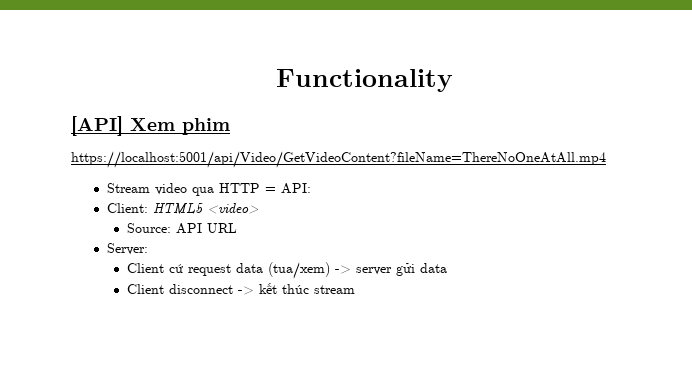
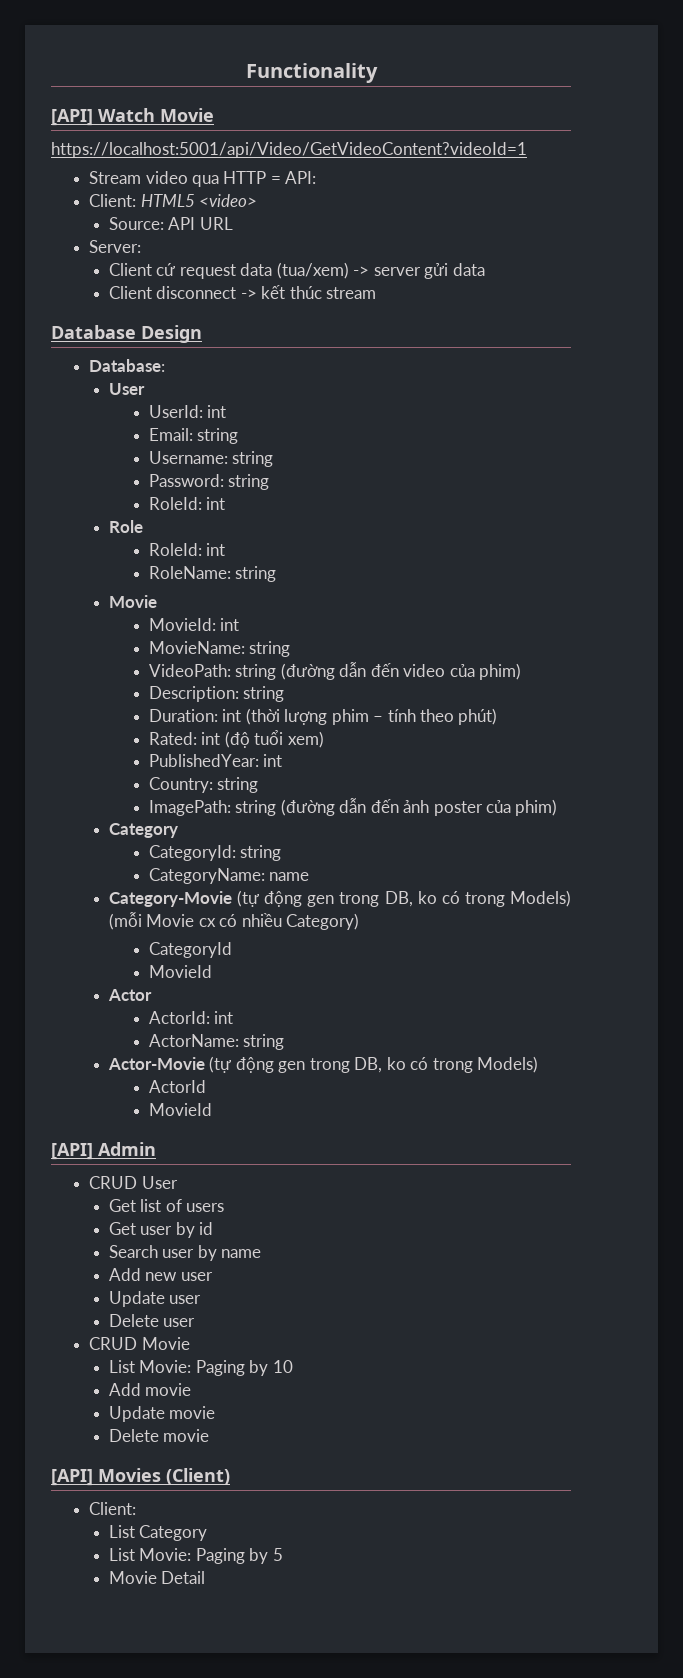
- [API] Xem phim
- https://localhost:5001/api/Video/GetVideoContent?fileName=ThereNoOneAtAll.mp4
+ [API] Watch Movie
+ https://localhost:5001/api/Video/GetVideoContent?videoId=1
+ Database Design
+ Database:
+ User
+ UserId: int
+ Email: string
+ Username: string
+ Password: string
+ RoleId: int
+ Role
+ RoleId: int
+ RoleName: string
+ Movie
+ MovieId: int
+ MovieName: string
+ VideoPath: string (đường dẫn đến video của phim)
+ Description: string
+ Duration: int (thời lượng phim – tính theo phút)
+ Rated: int (độ tuổi xem)
+ PublishedYear: int
+ Country: string
+ ImagePath: string (đường dẫn đến ảnh poster của phim)
+ Category
+ CategoryId: string
+ CategoryName: name
+ Category-Movie (tự động gen trong DB, ko có trong Models) (mỗi Movie cx có nhiều Category)
+ CategoryId
+ MovieId
+ Actor
+ ActorId: int
+ ActorName: string
+ Actor-Movie (tự động gen trong DB, ko có trong Models)
+ ActorId
+ MovieId
+ [API] Admin
+ CRUD User
+ Get list of users
+ Get user by id
+ Search user by name
+ Add new user
+ Update user
+ Delete user
+ CRUD Movie
+ List Movie: Paging by 10
+ Add movie
+ Update movie
+ Delete movie
+ [API] Movies (Client)
+ Client:
+ List Category
+ List Movie: Paging by 5
+ Movie Detail

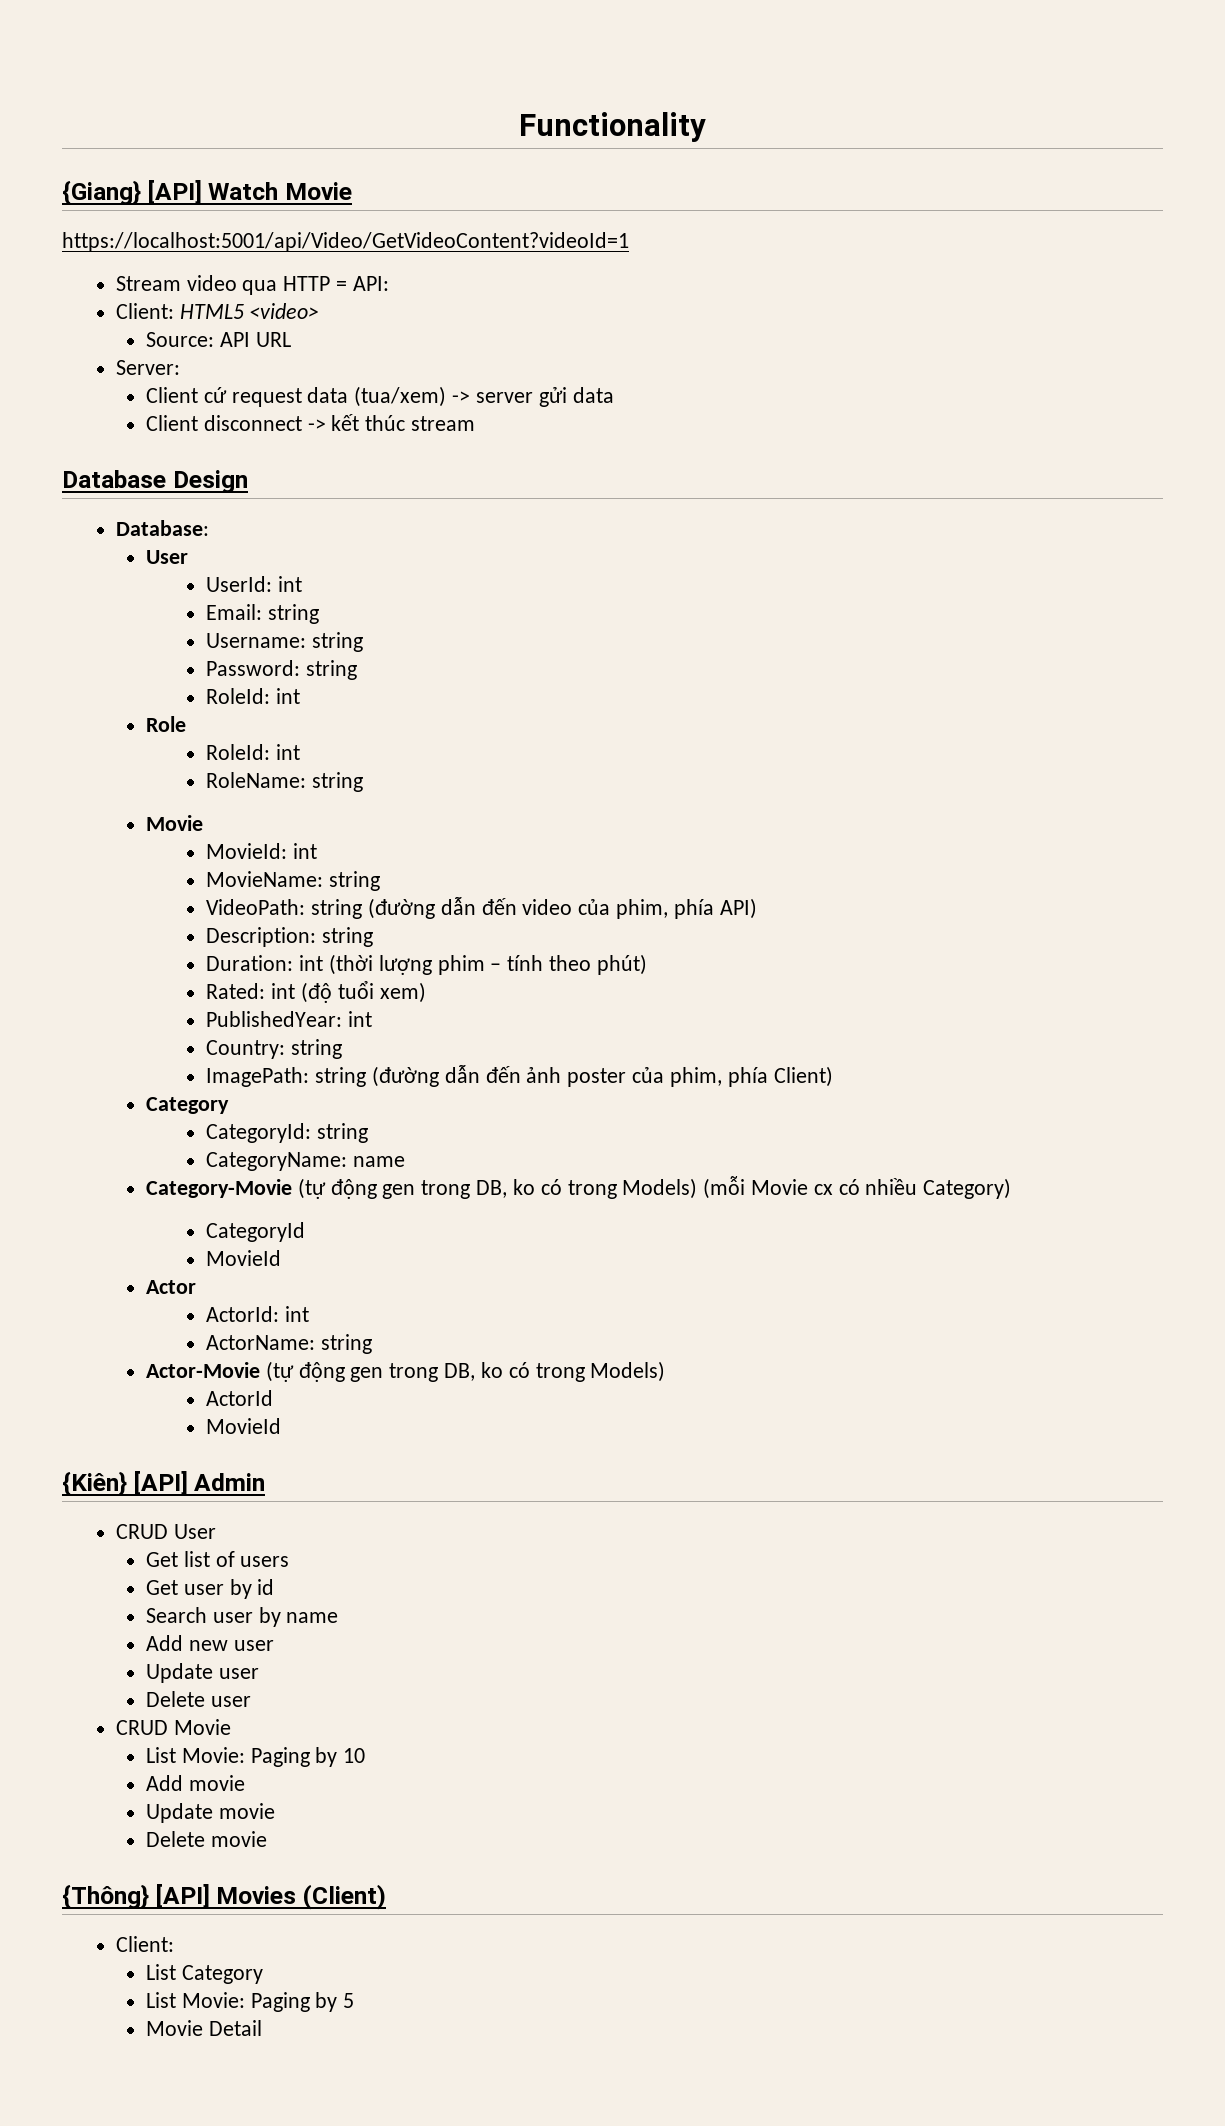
- [API] Watch Movie
+ {Giang} [API] Watch Movie
- VideoPath: string (đường dẫn đến video của phim)
+ VideoPath: string (đường dẫn đến video của phim, phía API)
- ImagePath: string (đường dẫn đến ảnh poster của phim)
+ ImagePath: string (đường dẫn đến ảnh poster của phim, phía Client)
- [API] Admin
+ {Kiên} [API] Admin
- [API] Movies (Client)
+ {Thông} [API] Movies (Client)

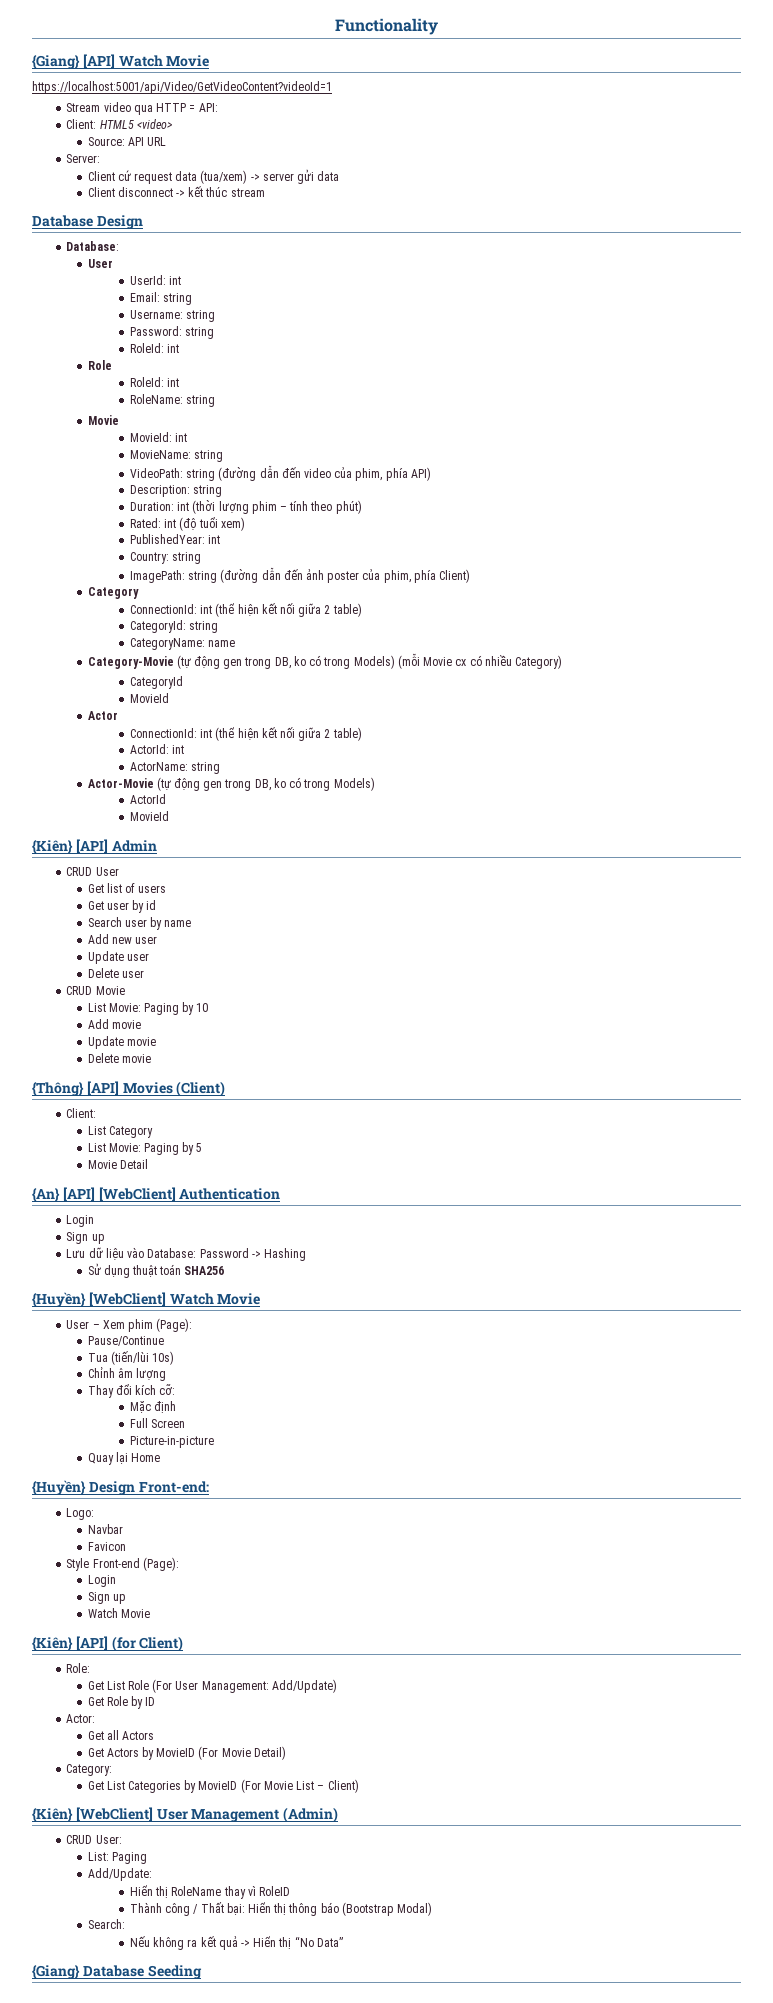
  ImagePath: string (đường dẫn đến ảnh poster của phim, phía Client)
  Category
+ ConnectionId: int (thể hiện kết nối giữa 2 table)
  Actor
+ ConnectionId: int (thể hiện kết nối giữa 2 table)
+ {An} [API] [WebClient] Authentication
+ Login
+ Sign up
+ Lưu dữ liệu vào Database: Password -> Hashing
+ Sử dụng thuật toán SHA256
+ {Huyền} [WebClient] Watch Movie
+ User – Xem phim (Page):
+ Pause/Continue
+ Tua (tiến/lùi 10s)
+ Chỉnh âm lượng
+ Thay đổi kích cỡ:
+ Mặc định
+ Full Screen
+ Picture-in-picture
+ Quay lại Home
+ {Huyền} Design Front-end:
+ Logo:
+ Navbar
+ Favicon
+ Style Front-end (Page):
+ Login
+ Sign up
+ Watch Movie
+ {Kiên} [API] (for Client)
+ Role:
+ Get List Role (For User Management: Add/Update)
+ Get Role by ID
+ Actor:
+ Get all Actors
+ Get Actors by MovieID (For Movie Detail)
+ Category:
+ Get List Categories by MovieID (For Movie List – Client)
+ {Kiên} [WebClient] User Management (Admin)
+ CRUD User:
+ List: Paging
+ Add/Update:
+ Hiển thị RoleName thay vì RoleID
+ Thành công / Thất bại: Hiển thị thông báo (Bootstrap Modal)
+ Search:
+ Nếu không ra kết quả -> Hiển thị “No Data”
+ {Giang} Database Seeding

